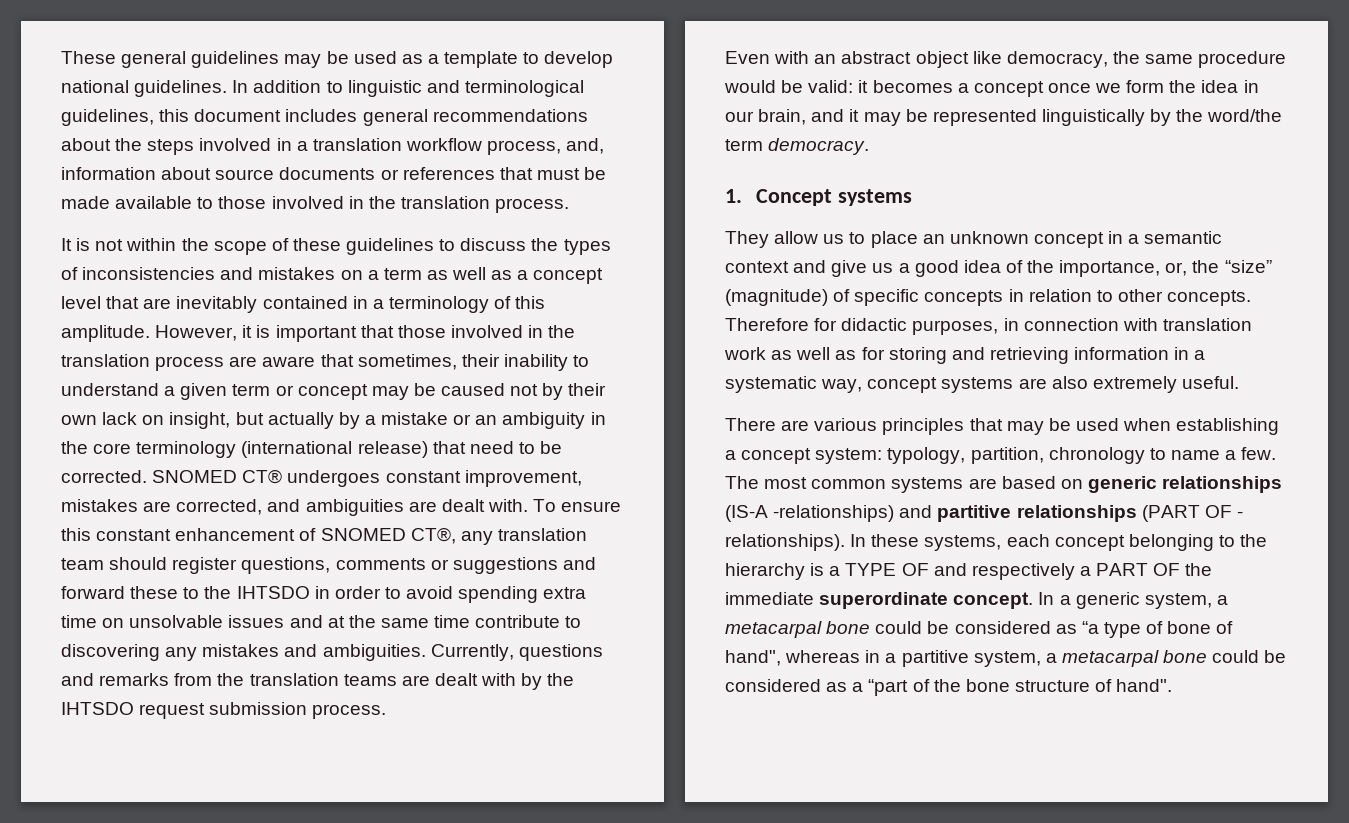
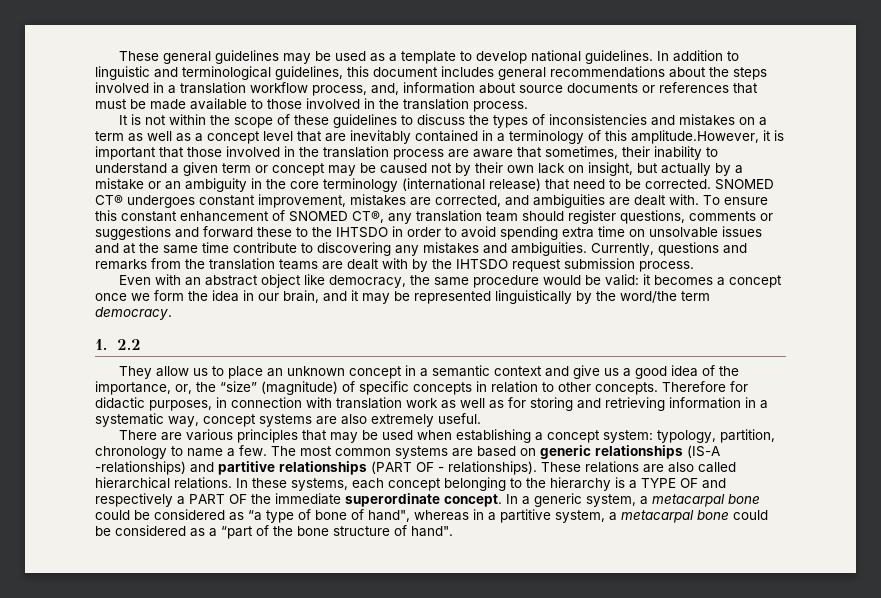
- It is not within the scope of these guidelines to discuss the types of inconsistencies and mistakes on a term as well as a concept level that are inevitably contained in a terminology of this amplitude. However, it is important that those involved in the translation process are aware that sometimes, their inability to understand a given term or concept may be caused not by their own lack on insight, but actually by a mistake or an ambiguity in the core terminology (international release) that need to be corrected.
+ It is not within the scope of these guidelines to discuss the types of inconsistencies and mistakes on a term as well as a concept level that are inevitably contained in a terminology of this amplitude.However, it is important that those involved in the translation process are aware that sometimes, their inability to understand a given term or concept may be caused not by their own lack on insight, but actually by a mistake or an ambiguity in the core terminology (international release) that need to be corrected.
- 1. Concept systems
+ 1. 2.2
+ These relations are also called hierarchical relations.

